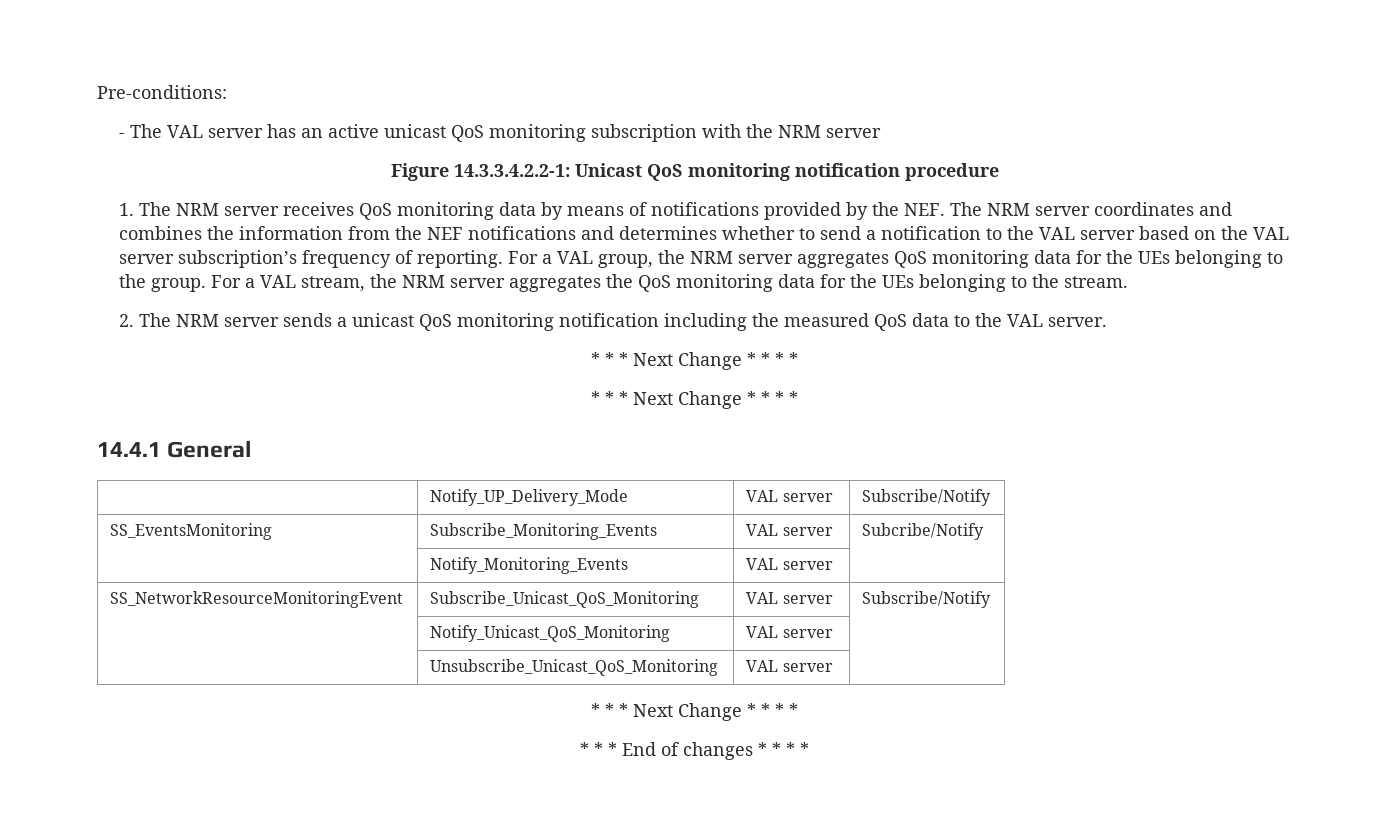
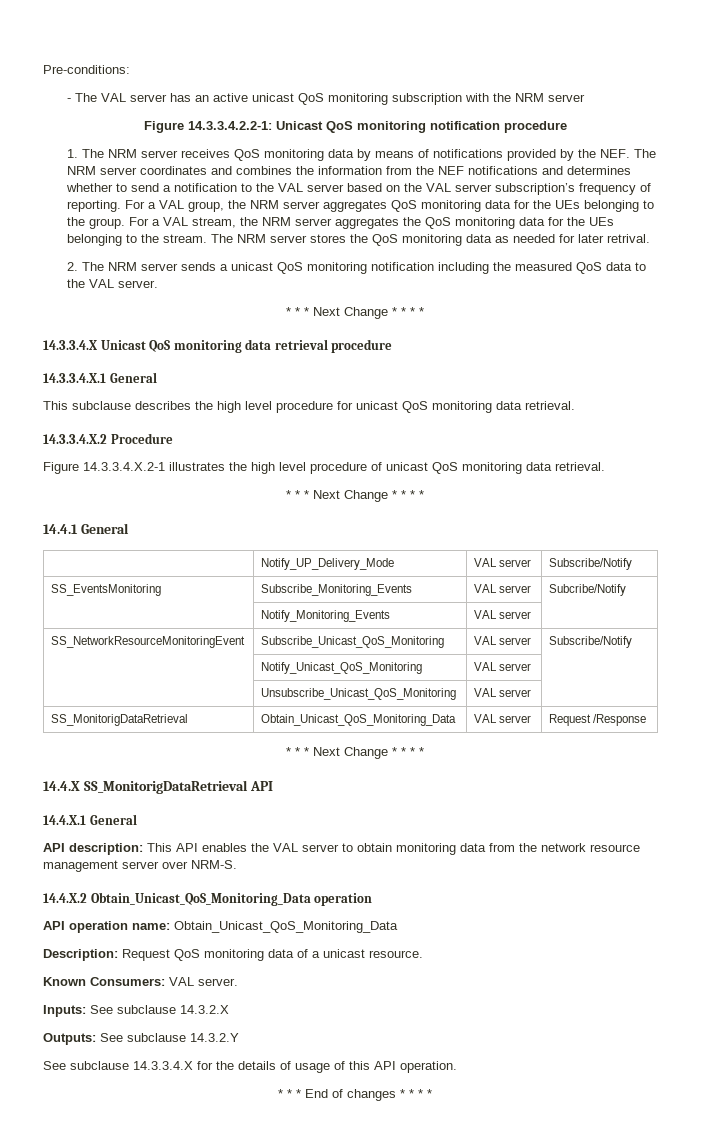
+ The NRM server stores the QoS monitoring data as needed for later retrival.
+ 14.3.3.4.X Unicast QoS monitoring data retrieval procedure
+ 14.3.3.4.X.1 General
+ This subclause describes the high level procedure for unicast QoS monitoring data retrieval.
+ 14.3.3.4.X.2 Procedure
+ Figure 14.3.3.4.X.2-1 illustrates the high level procedure of unicast QoS monitoring data retrieval.
  | Unsubscribe_Unicast_QoS_Monitoring | VAL server |
+ SS_MonitorigDataRetrieval | Obtain_Unicast_QoS_Monitoring_Data | VAL server | Request /Response
  * * * Next Change * * * *
+ 14.4.X SS_MonitorigDataRetrieval API
+ 14.4.X.1 General
+ API description: This API enables the VAL server to obtain monitoring data from the network resource management server over NRM-S.
+ 14.4.X.2 Obtain_Unicast_QoS_Monitoring_Data operation
+ API operation name: Obtain_Unicast_QoS_Monitoring_Data
+ Description: Request QoS monitoring data of a unicast resource.
+ Known Consumers: VAL server.
+ Inputs: See subclause 14.3.2.X
+ Outputs: See subclause 14.3.2.Y
+ See subclause 14.3.3.4.X for the details of usage of this API operation.

